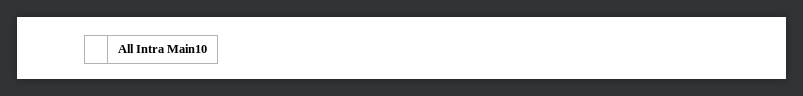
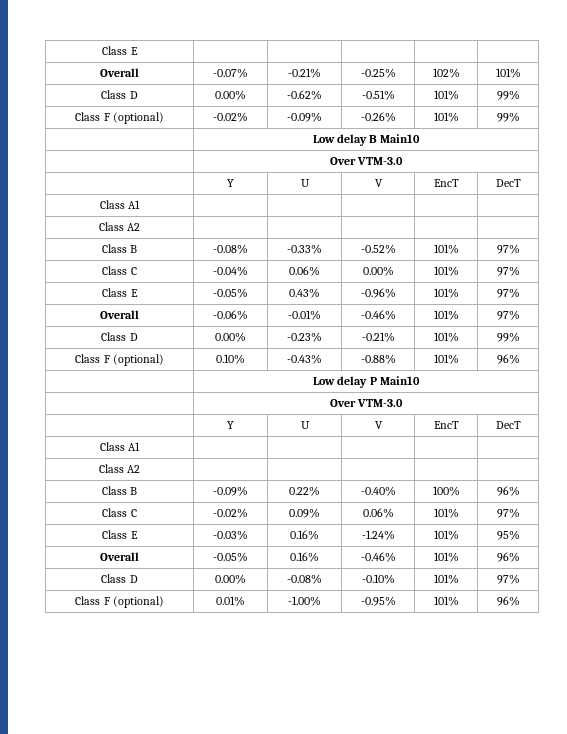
- | All Intra Main10
+ Class E | | | | |
+ Overall | -0.07% | -0.21% | -0.25% | 102% | 101%
+ Class D | 0.00% | -0.62% | -0.51% | 101% | 99%
+ Class F (optional) | -0.02% | -0.09% | -0.26% | 101% | 99%
+ | Low delay B Main10
+ | Over VTM-3.0
+ | Y | U | V | EncT | DecT
+ Class A1 | | | | |
+ Class A2 | | | | |
+ Class B | -0.08% | -0.33% | -0.52% | 101% | 97%
+ Class C | -0.04% | 0.06% | 0.00% | 101% | 97%
+ Class E | -0.05% | 0.43% | -0.96% | 101% | 97%
+ Overall | -0.06% | -0.01% | -0.46% | 101% | 97%
+ Class D | 0.00% | -0.23% | -0.21% | 101% | 99%
+ Class F (optional) | 0.10% | -0.43% | -0.88% | 101% | 96%
+ | Low delay P Main10
+ | Over VTM-3.0
+ | Y | U | V | EncT | DecT
+ Class A1 | | | | |
+ Class A2 | | | | |
+ Class B | -0.09% | 0.22% | -0.40% | 100% | 96%
+ Class C | -0.02% | 0.09% | 0.06% | 101% | 97%
+ Class E | -0.03% | 0.16% | -1.24% | 101% | 95%
+ Overall | -0.05% | 0.16% | -0.46% | 101% | 96%
+ Class D | 0.00% | -0.08% | -0.10% | 101% | 97%
+ Class F (optional) | 0.01% | -1.00% | -0.95% | 101% | 96%

